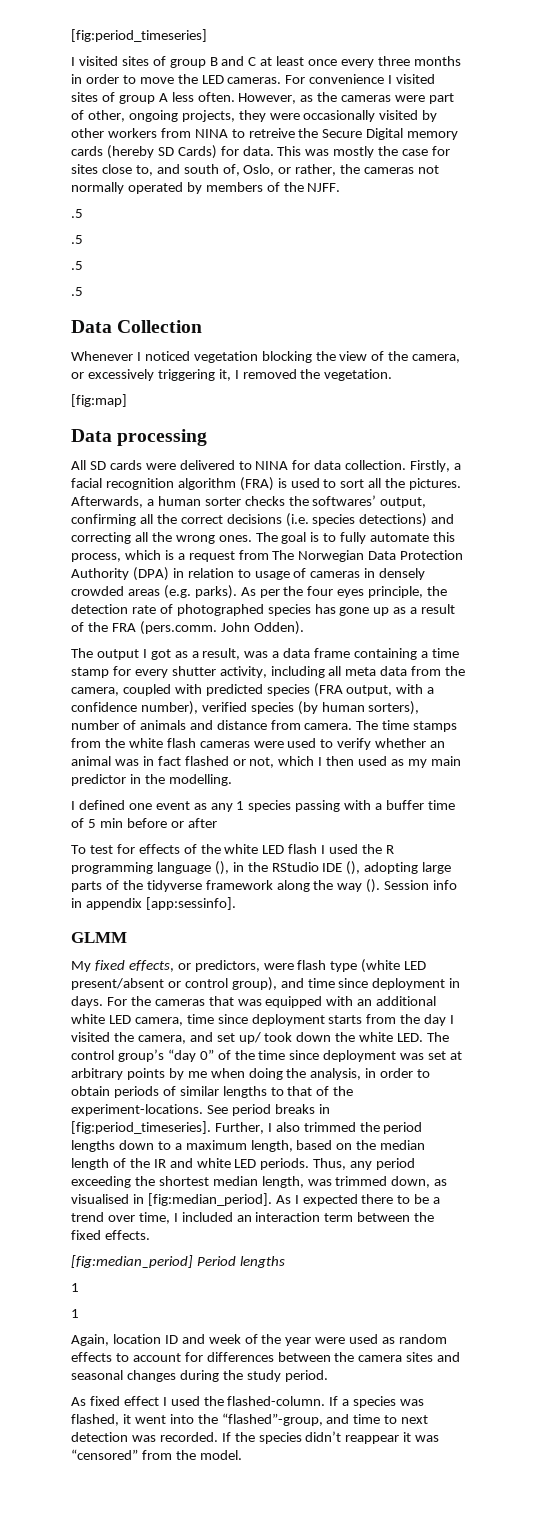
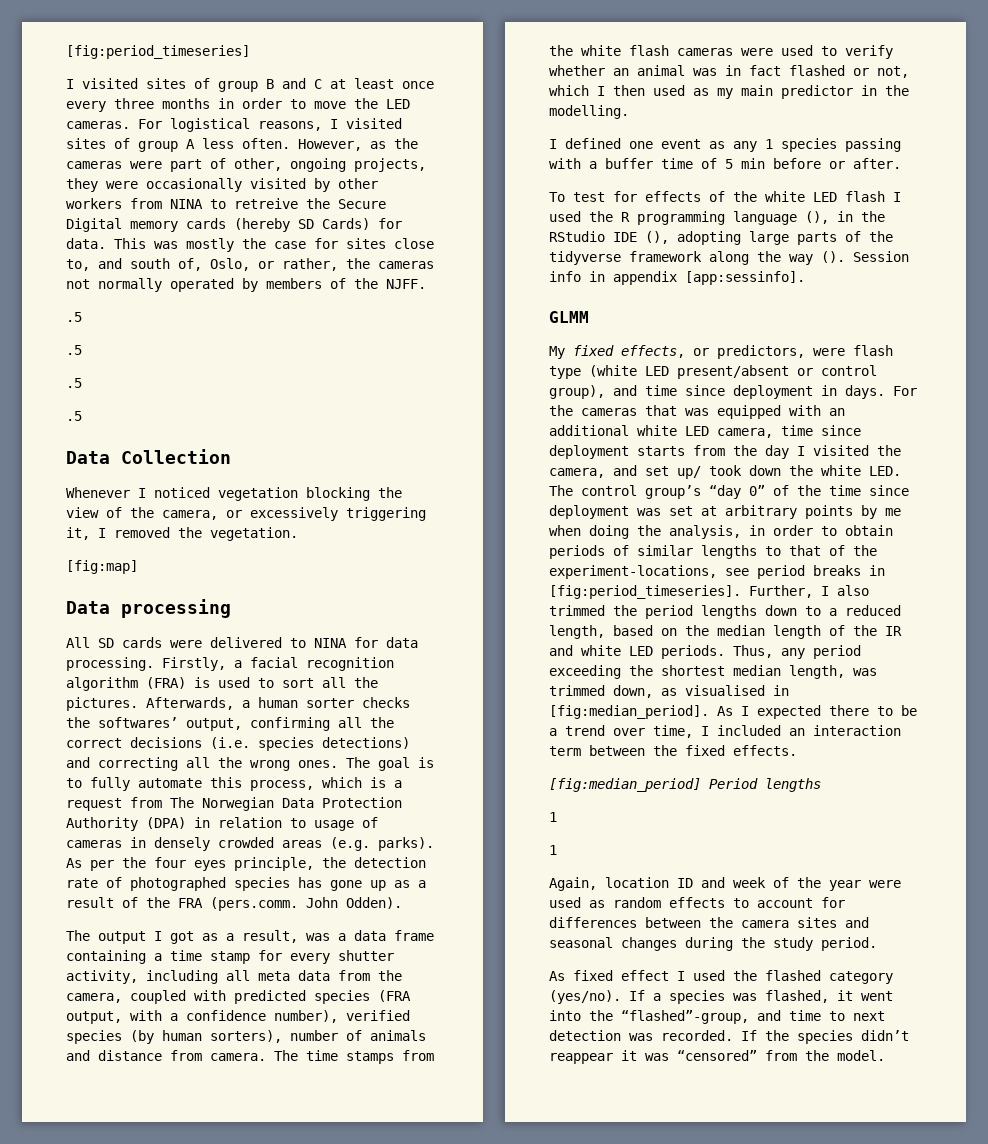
- For convenience I visited sites of group A less often.
+ For logistical reasons, I visited sites of group A less often.
- All SD cards were delivered to NINA for data collection.
+ All SD cards were delivered to NINA for data processing.
- I defined one event as any 1 species passing with a buffer time of 5 min before or after
+ I defined one event as any 1 species passing with a buffer time of 5 min before or after.
- For the cameras that was equipped with an additional white LED camera, time since deployment starts from the day I visited the camera, and set up/ took down the white LED. The control group’s “day 0” of the time since deployment was set at arbitrary points by me when doing the analysis, in order to obtain periods of similar lengths to that of the experiment-locations. See period breaks in [fig:period_timeseries].
+ For the cameras that was equipped with an additional white LED camera, time since deployment starts from the day I visited the camera, and set up/ took down the white LED. The control group’s “day 0” of the time since deployment was set at arbitrary points by me when doing the analysis, in order to obtain periods of similar lengths to that of the experiment-locations, see period breaks in [fig:period_timeseries].
- Further, I also trimmed the period lengths down to a maximum length, based on the median length of the IR and white LED periods.
+ Further, I also trimmed the period lengths down to a reduced length, based on the median length of the IR and white LED periods.
- As fixed effect I used the flashed-column.
+ As fixed effect I used the flashed category (yes/no).

